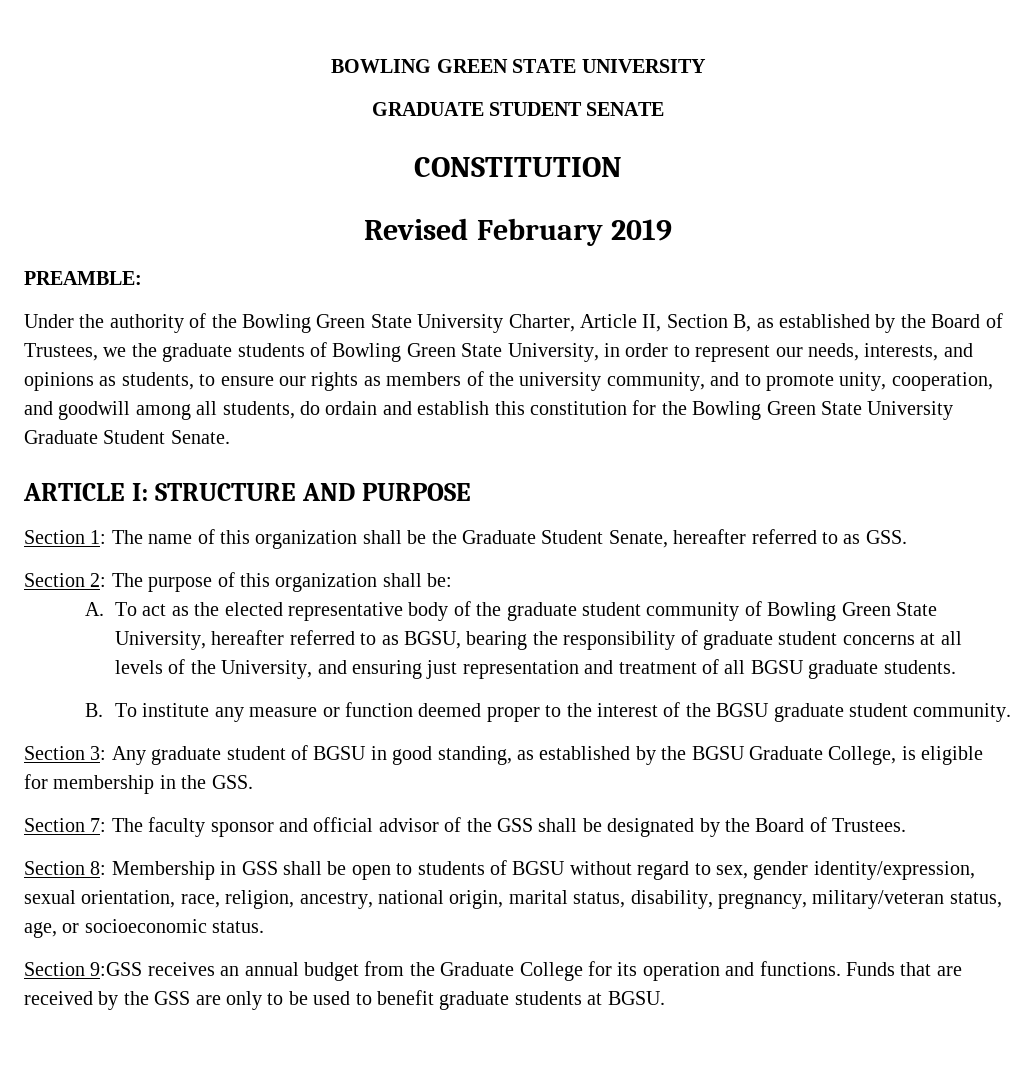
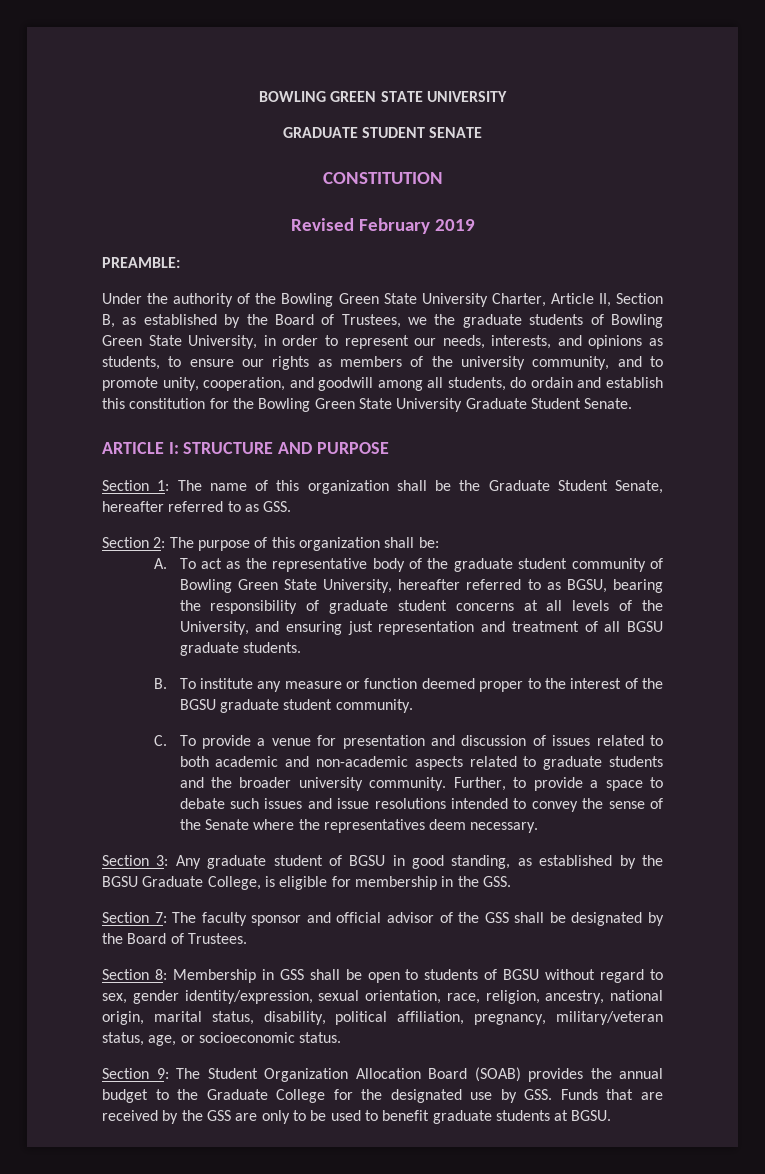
- A. To act as the elected representative body of the graduate student community of Bowling Green State University, hereafter referred to as BGSU, bearing the responsibility of graduate student concerns at all levels of the University, and ensuring just representation and treatment of all BGSU graduate students.
+ A. To act as the representative body of the graduate student community of Bowling Green State University, hereafter referred to as BGSU, bearing the responsibility of graduate student concerns at all levels of the University, and ensuring just representation and treatment of all BGSU graduate students.
+ C. To provide a venue for presentation and discussion of issues related to both academic and non-academic aspects related to graduate students and the broader university community. Further, to provide a space to debate such issues and issue resolutions intended to convey the sense of the Senate where the representatives deem necessary.
- Section 8: Membership in GSS shall be open to students of BGSU without regard to sex, gender identity/expression, sexual orientation, race, religion, ancestry, national origin, marital status, disability, pregnancy, military/veteran status, age, or socioeconomic status.
+ Section 8: Membership in GSS shall be open to students of BGSU without regard to sex, gender identity/expression, sexual orientation, race, religion, ancestry, national origin, marital status, disability, political affiliation, pregnancy, military/veteran status, age, or socioeconomic status.
- Section 9:GSS receives an annual budget from the Graduate College for its operation and functions. Funds that are received by the GSS are only to be used to benefit graduate students at BGSU.
+ Section 9: The Student Organization Allocation Board (SOAB) provides the annual budget to the Graduate College for the designated use by GSS. Funds that are received by the GSS are only to be used to benefit graduate students at BGSU.

